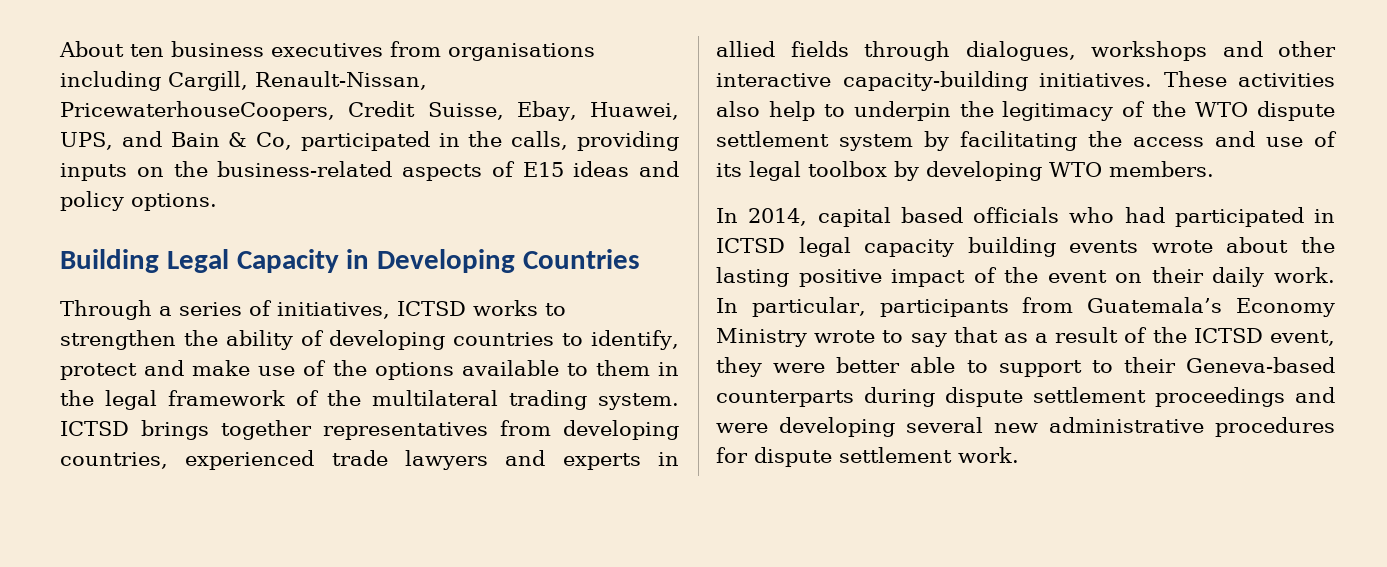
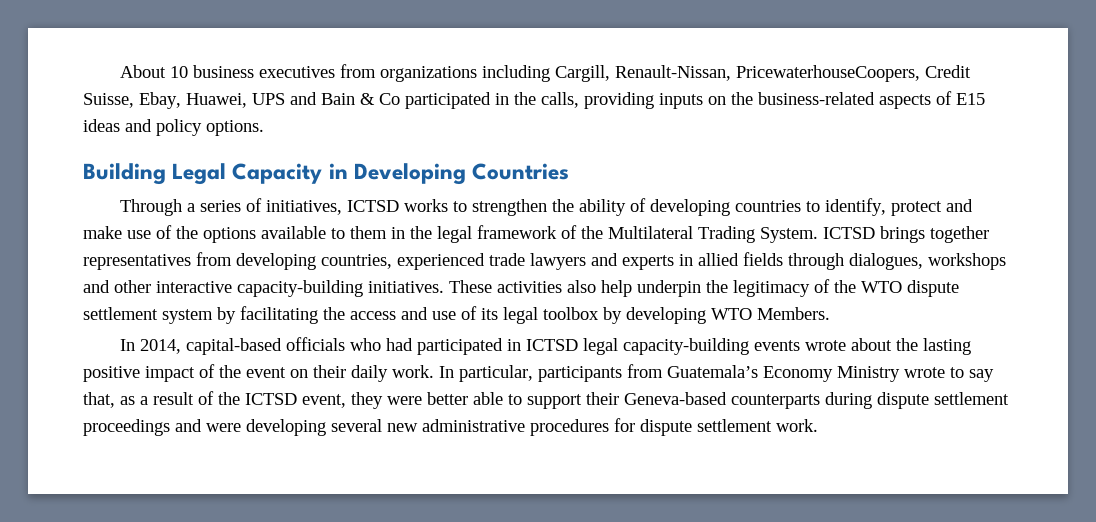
- About ten business executives from organisations including Cargill, Renault-Nissan, PricewaterhouseCoopers, Credit Suisse, Ebay, Huawei, UPS, and Bain & Co, participated in the calls, providing inputs on the business-related aspects of E15 ideas and policy options.
+ About 10 business executives from organizations including Cargill, Renault-Nissan, PricewaterhouseCoopers, Credit Suisse, Ebay, Huawei, UPS and Bain & Co participated in the calls, providing inputs on the business-related aspects of E15 ideas and policy options.
- Through a series of initiatives, ICTSD works to strengthen the ability of developing countries to identify, protect and make use of the options available to them in the legal framework of the multilateral trading system.
+ Through a series of initiatives, ICTSD works to strengthen the ability of developing countries to identify, protect and make use of the options available to them in the legal framework of the Multilateral Trading System.
- These activities also help to underpin the legitimacy of the WTO dispute settlement system by facilitating the access and use of its legal toolbox by developing WTO members.
+ These activities also help underpin the legitimacy of the WTO dispute settlement system by facilitating the access and use of its legal toolbox by developing WTO Members.
- In 2014, capital based officials who had participated in ICTSD legal capacity building events wrote about the lasting positive impact of the event on their daily work.
+ In 2014, capital-based officials who had participated in ICTSD legal capacity-building events wrote about the lasting positive impact of the event on their daily work.
- In particular, participants from Guatemala’s Economy Ministry wrote to say that as a result of the ICTSD event, they were better able to support to their Geneva-based counterparts during dispute settlement proceedings and were developing several new administrative procedures for dispute settlement work.
+ In particular, participants from Guatemala’s Economy Ministry wrote to say that, as a result of the ICTSD event, they were better able to support their Geneva-based counterparts during dispute settlement proceedings and were developing several new administrative procedures for dispute settlement work.

